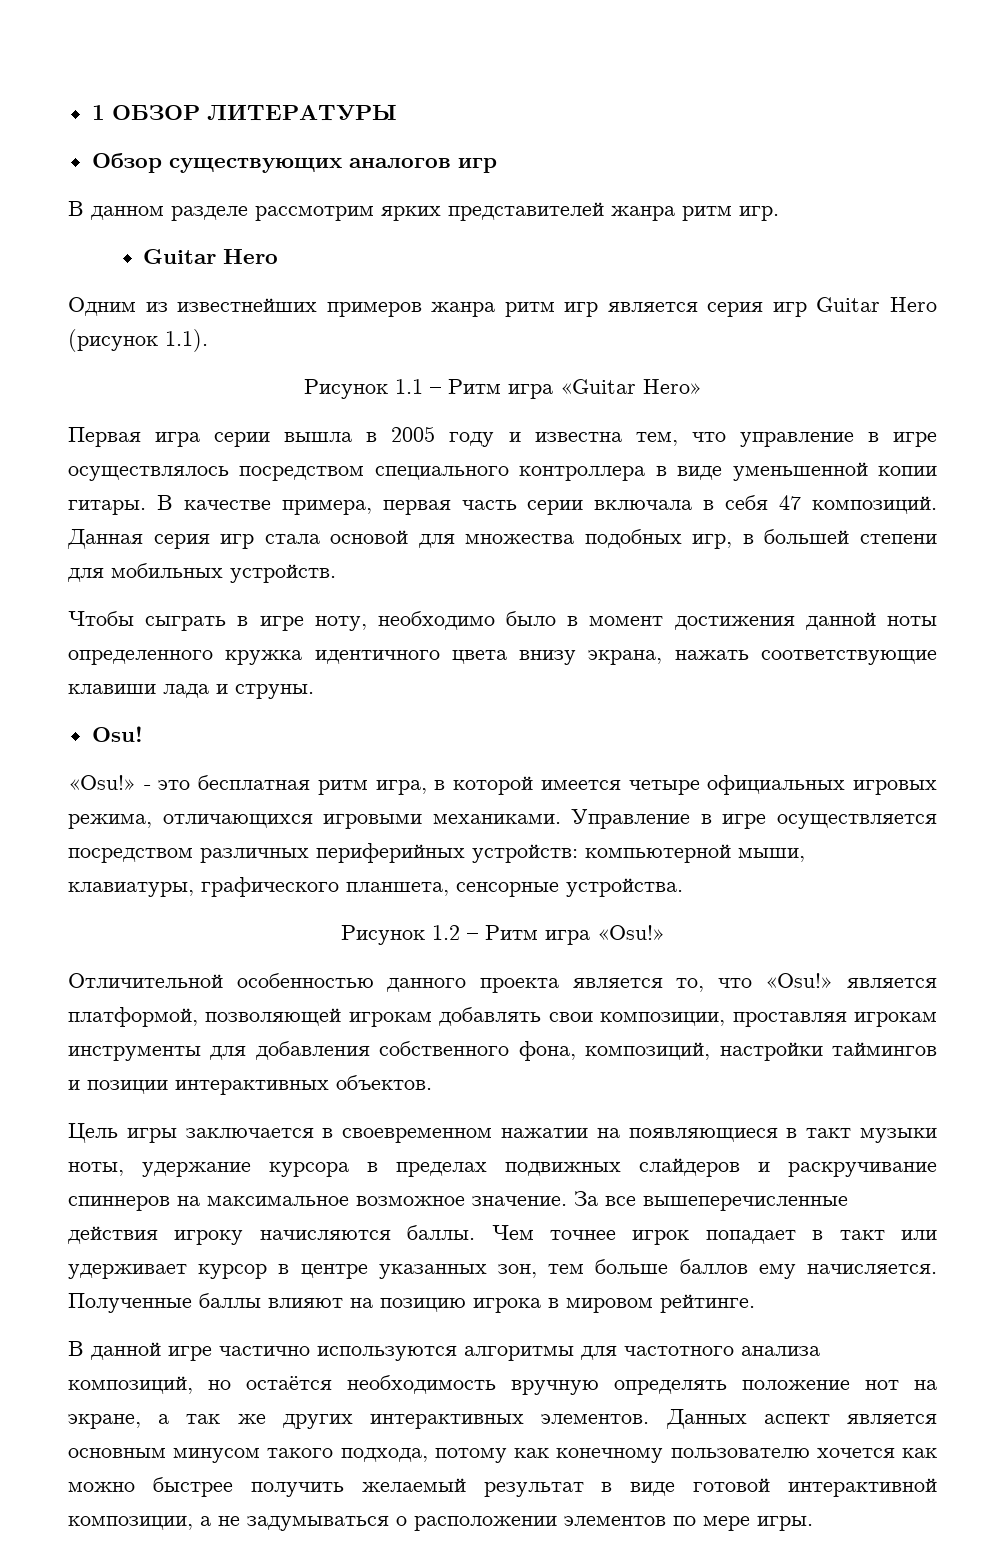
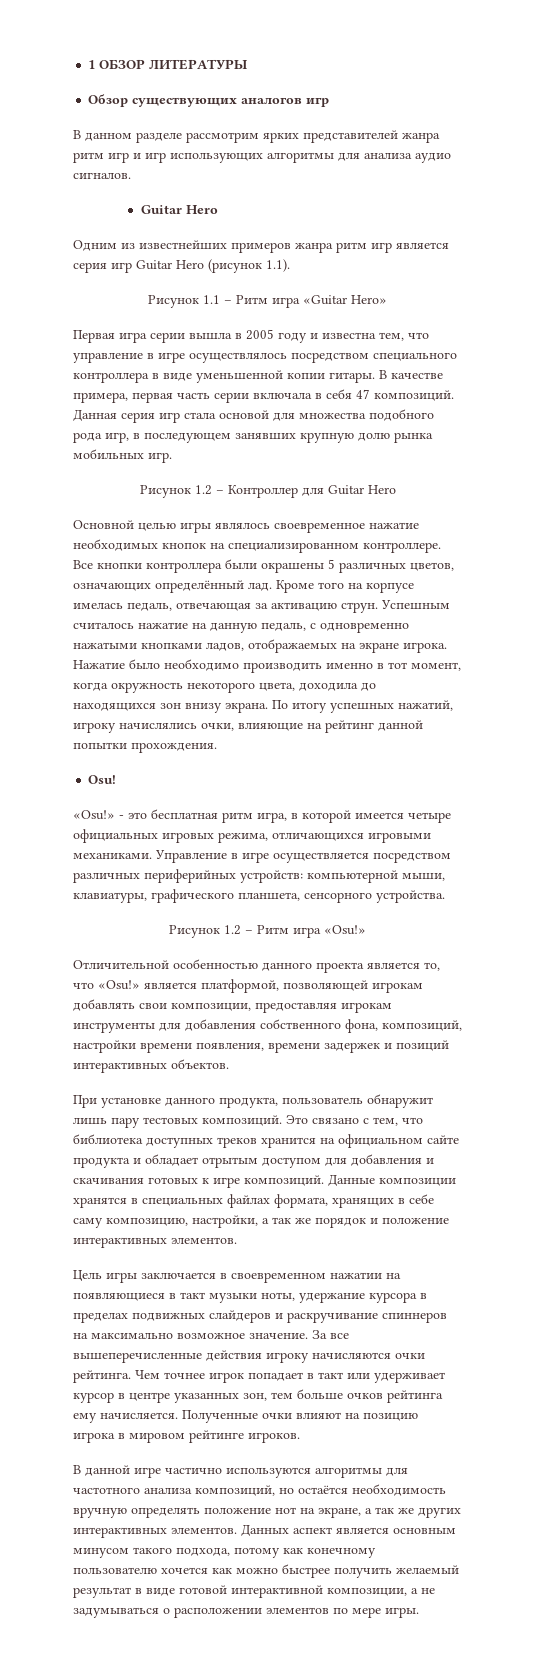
- В данном разделе рассмотрим ярких представителей жанра ритм игр.
+ В данном разделе рассмотрим ярких представителей жанра ритм игр и игр использующих алгоритмы для анализа аудио сигналов.
- Данная серия игр стала основой для множества подобных игр, в большей степени для мобильных устройств.
- Чтобы сыграть в игре ноту, необходимо было в момент достижения данной ноты определенного кружка идентичного цвета внизу экрана, нажать соответствующие клавиши лада и струны.
+ Данная серия игр стала основой для множества подобного рода игр, в последующем занявших крупную долю рынка мобильных игр.
+ Рисунок 1.2 – Контроллер для Guitar Hero
+ Основной целью игры являлось своевременное нажатие необходимых кнопок на специализированном контроллере. Все кнопки контроллера были окрашены 5 различных цветов, означающих определённый лад. Кроме того на корпусе имелась педаль, отвечающая за активацию струн. Успешным считалось нажатие на данную педаль, с одновременно нажатыми кнопками ладов, отображаемых на экране игрока. Нажатие было необходимо производить именно в тот момент, когда окружность некоторого цвета, доходила до находящихся зон внизу экрана. По итогу успешных нажатий, игроку начислялись очки, влияющие на рейтинг данной попытки прохождения.
- Управление в игре осуществляется посредством различных периферийных устройств: компьютерной мыши, клавиатуры, графического планшета, сенсорные устройства.
+ Управление в игре осуществляется посредством различных периферийных устройств: компьютерной мыши, клавиатуры, графического планшета, сенсорного устройства.
- Отличительной особенностью данного проекта является то, что «Osu!» является платформой, позволяющей игрокам добавлять свои композиции, проставляя игрокам инструменты для добавления собственного фона, композиций, настройки таймингов и позиции интерактивных объектов.
+ Отличительной особенностью данного проекта является то, что «Osu!» является платформой, позволяющей игрокам добавлять свои композиции, предоставляя игрокам инструменты для добавления собственного фона, композиций, настройки времени появления, времени задержек и позиций интерактивных объектов.
+ При установке данного продукта, пользователь обнаружит лишь пару тестовых композиций. Это связано с тем, что библиотека доступных треков хранится на официальном сайте продукта и обладает отрытым доступом для добавления и скачивания готовых к игре композиций. Данные композиции хранятся в специальных файлах формата, хранящих в себе саму композицию, настройки, а так же порядок и положение интерактивных элементов.
- Цель игры заключается в своевременном нажатии на появляющиеся в такт музыки ноты, удержание курсора в пределах подвижных слайдеров и раскручивание спиннеров на максимальное возможное значение.
+ Цель игры заключается в своевременном нажатии на появляющиеся в такт музыки ноты, удержание курсора в пределах подвижных слайдеров и раскручивание спиннеров на максимально возможное значение.
- За все вышеперечисленные действия игроку начисляются баллы.
+ За все вышеперечисленные действия игроку начисляются очки рейтинга.
- Чем точнее игрок попадает в такт или удерживает курсор в центре указанных зон, тем больше баллов ему начисляется.
+ Чем точнее игрок попадает в такт или удерживает курсор в центре указанных зон, тем больше очков рейтинга ему начисляется.
- Полученные баллы влияют на позицию игрока в мировом рейтинге.
+ Полученные очки влияют на позицию игрока в мировом рейтинге игроков.

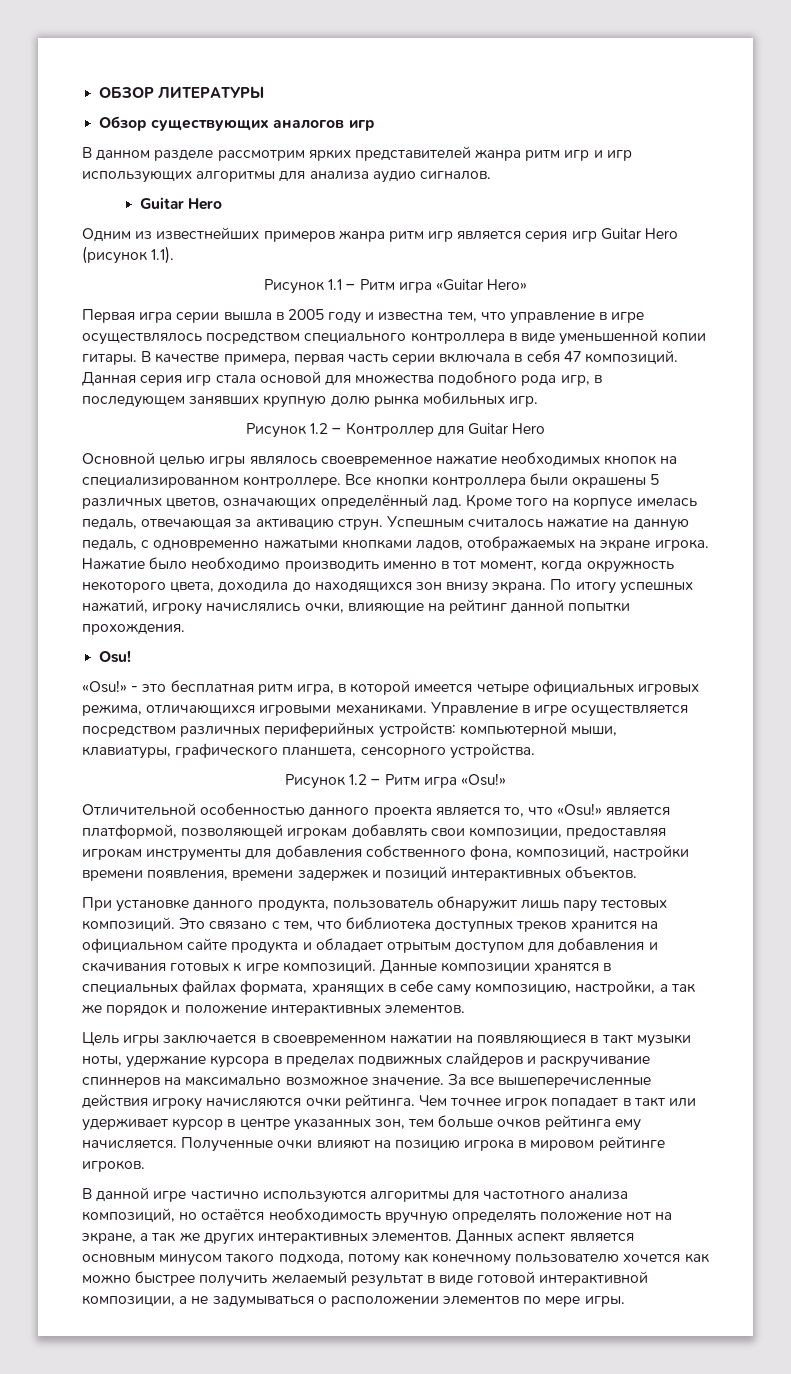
- 1 ОБЗОР ЛИТЕРАТУРЫ
+ ОБЗОР ЛИТЕРАТУРЫ

